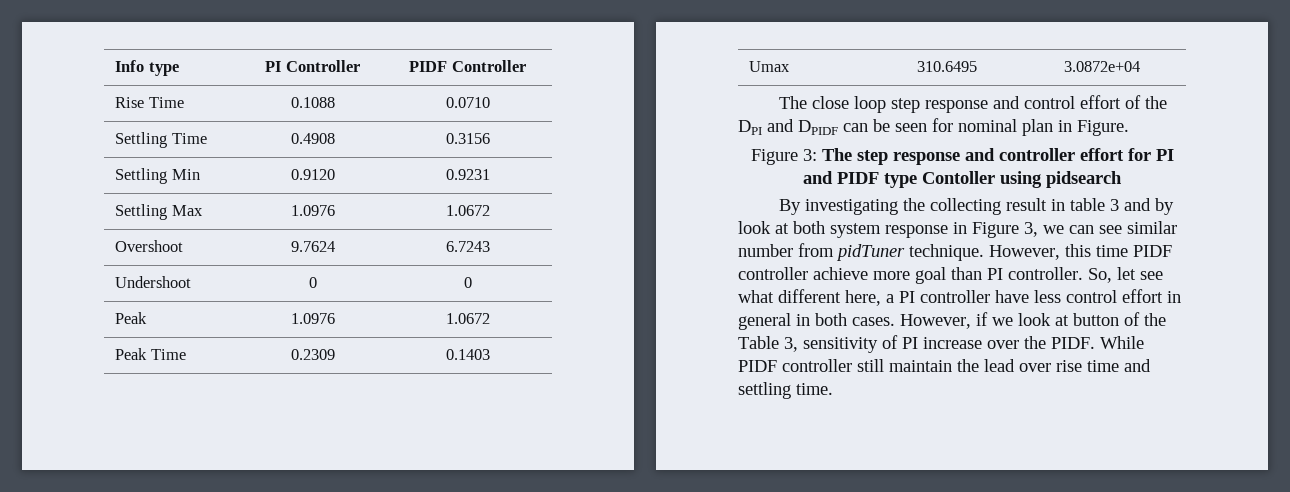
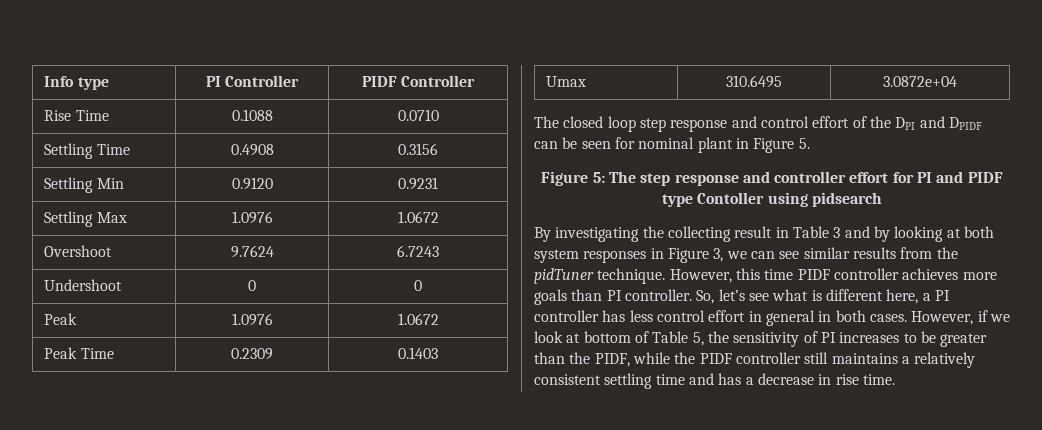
- The close loop step response and control effort of the DPI and DPIDF can be seen for nominal plan in Figure.
- Figure 3: The step response and controller effort for PI and PIDF type Contoller using pidsearch
+ The closed loop step response and control effort of the DPI and DPIDF can be seen for nominal plant in Figure 5.
+ Figure 5: The step response and controller effort for PI and PIDF type Contoller using pidsearch
- By investigating the collecting result in table 3 and by look at both system response in Figure 3, we can see similar number from pidTuner technique.
+ By investigating the collecting result in Table 3 and by looking at both system responses in Figure 3, we can see similar results from the pidTuner technique.
- However, this time PIDF controller achieve more goal than PI controller.
+ However, this time PIDF controller achieves more goals than PI controller.
- So, let see what different here, a PI controller have less control effort in general in both cases.
+ So, let’s see what is different here, a PI controller has less control effort in general in both cases.
- However, if we look at button of the Table 3, sensitivity of PI increase over the PIDF. While PIDF controller still maintain the lead over rise time and settling time.
+ However, if we look at bottom of Table 5, the sensitivity of PI increases to be greater than the PIDF, while the PIDF controller still maintains a relatively consistent settling time and has a decrease in rise time.

